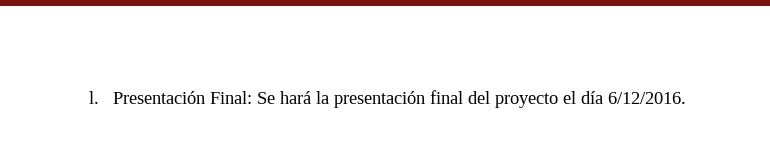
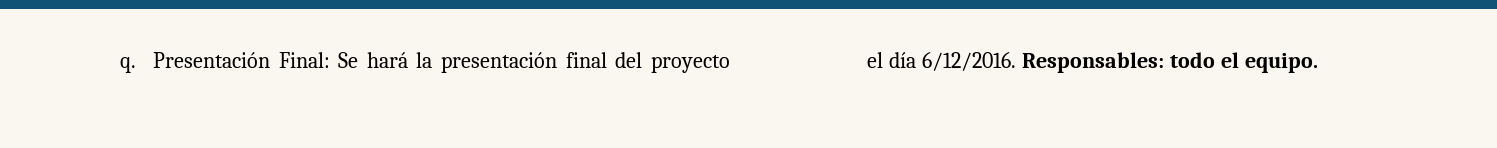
- l.
+ q.
+ Responsables: todo el equipo.

